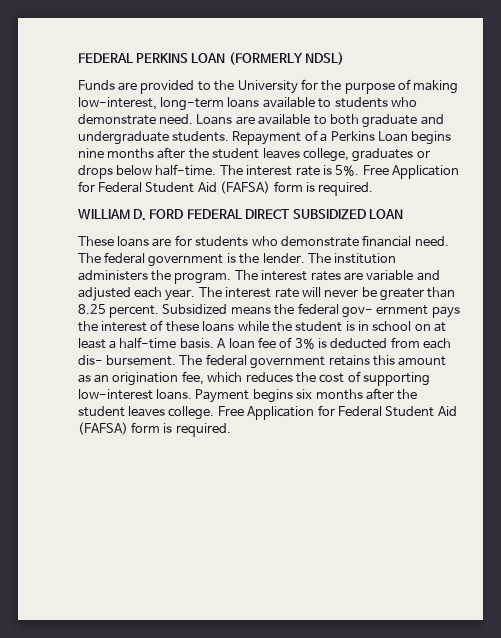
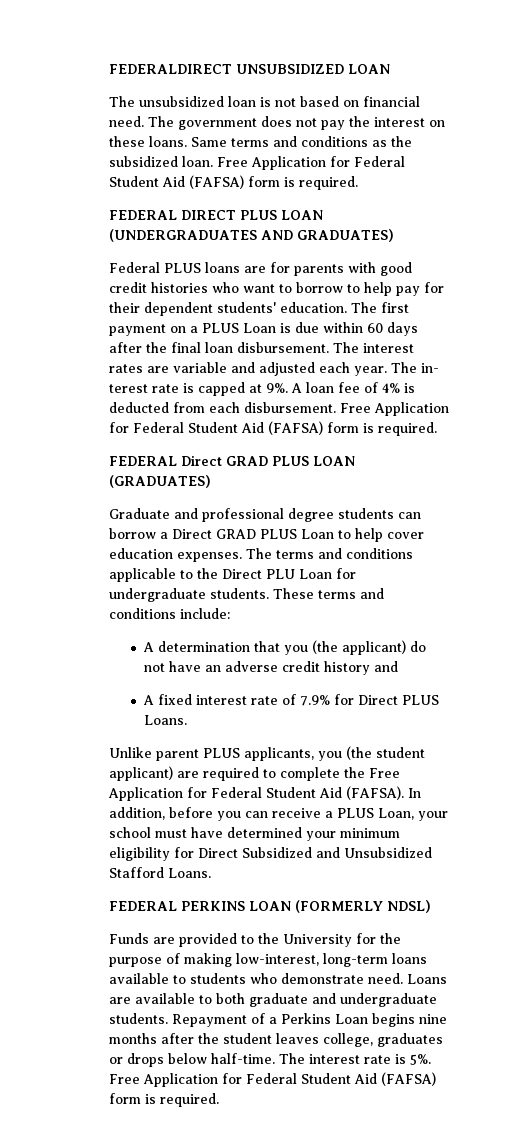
+ FEDERALDIRECT UNSUBSIDIZED LOAN
+ The unsubsidized loan is not based on financial need. The government does not pay the interest on these loans. Same terms and conditions as the subsidized loan. Free Application for Federal Student Aid (FAFSA) form is required.
+ FEDERAL DIRECT PLUS LOAN (UNDERGRADUATES AND GRADUATES)
+ Federal PLUS loans are for parents with good credit histories who want to borrow to help pay for their dependent students' education. The first payment on a PLUS Loan is due within 60 days after the final loan disbursement. The interest rates are variable and adjusted each year. The in- terest rate is capped at 9%. A loan fee of 4% is deducted from each disbursement. Free Application for Federal Student Aid (FAFSA) form is required.
+ FEDERAL Direct GRAD PLUS LOAN (GRADUATES)
+ Graduate and professional degree students can borrow a Direct GRAD PLUS Loan to help cover education expenses. The terms and conditions applicable to the Direct PLU Loan for undergraduate students. These terms and conditions include:
+ A determination that you (the applicant) do not have an adverse credit history and
+ A fixed interest rate of 7.9% for Direct PLUS Loans.
+ Unlike parent PLUS applicants, you (the student applicant) are required to complete the Free Application for Federal Student Aid (FAFSA). In addition, before you can receive a PLUS Loan, your school must have determined your minimum eligibility for Direct Subsidized and Unsubsidized Stafford Loans.
- WILLIAM D. FORD FEDERAL DIRECT SUBSIDIZED LOAN
- These loans are for students who demonstrate financial need. The federal government is the lender. The institution administers the program. The interest rates are variable and adjusted each year. The interest rate will never be greater than 8.25 percent. Subsidized means the federal gov- ernment pays the interest of these loans while the student is in school on at least a half-time basis. A loan fee of 3% is deducted from each dis- bursement. The federal government retains this amount as an origination fee, which reduces the cost of supporting low-interest loans. Payment begins six months after the student leaves college. Free Application for Federal Student Aid (FAFSA) form is required.

